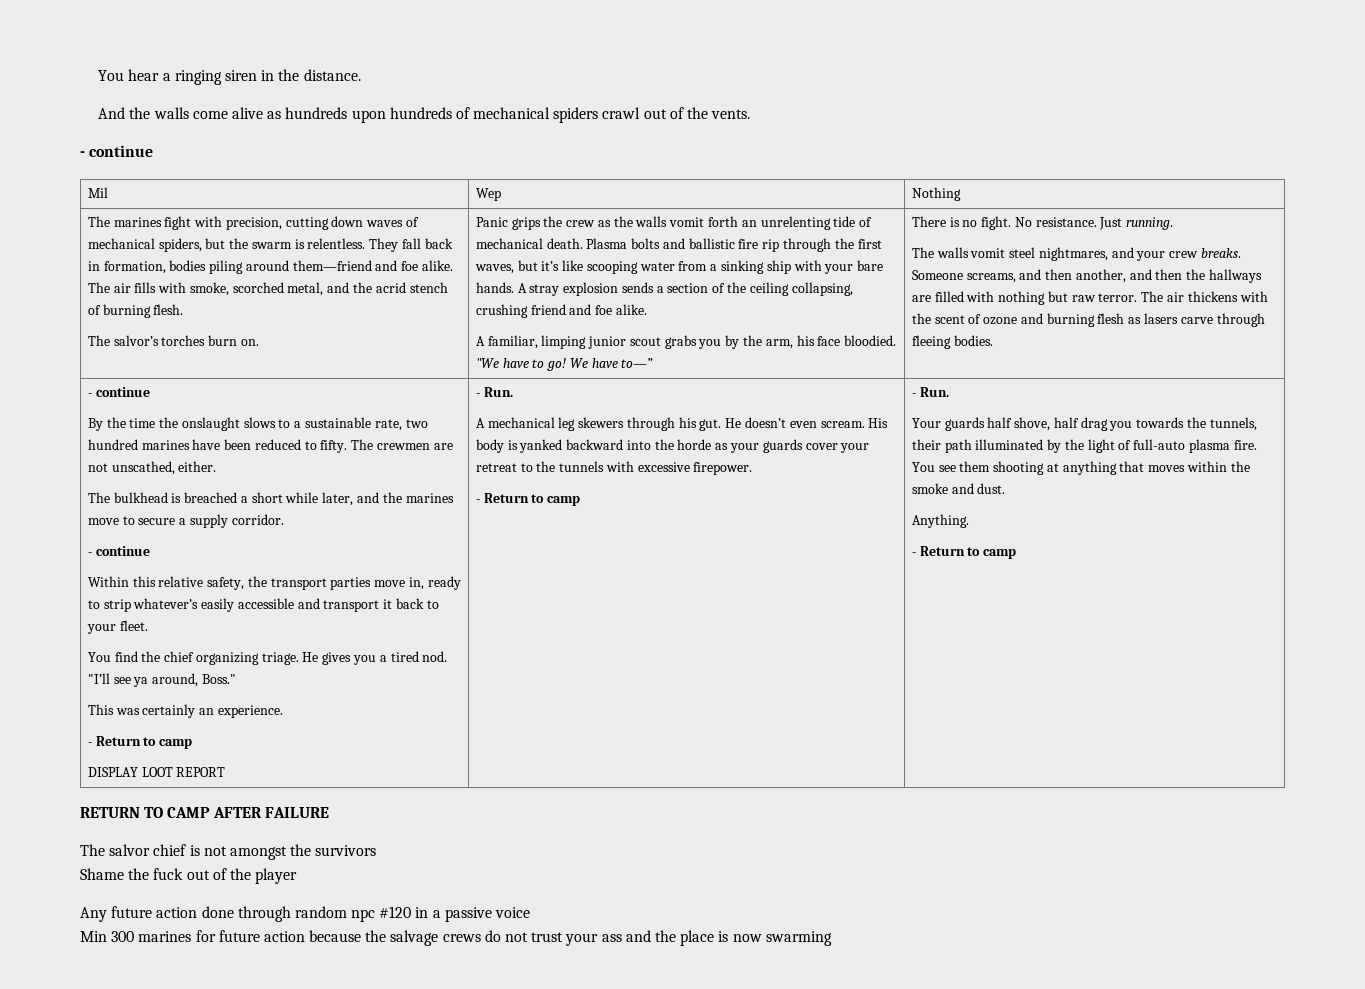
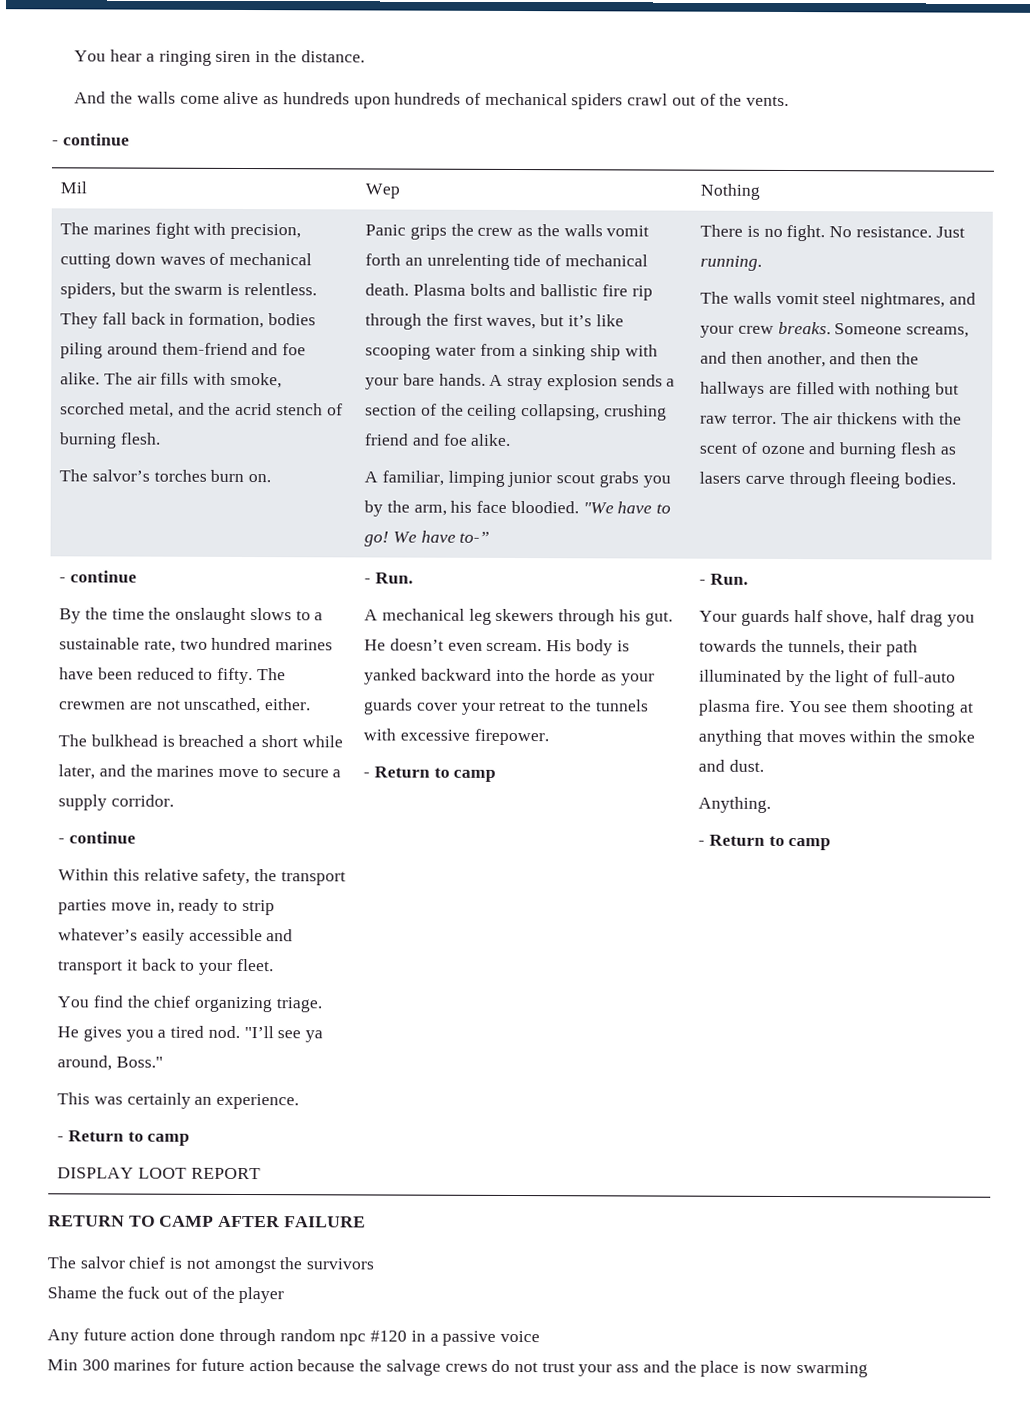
- They fall back in formation, bodies piling around them—friend and foe alike.
+ They fall back in formation, bodies piling around them-friend and foe alike.
- We have to—”
+ We have to-”

